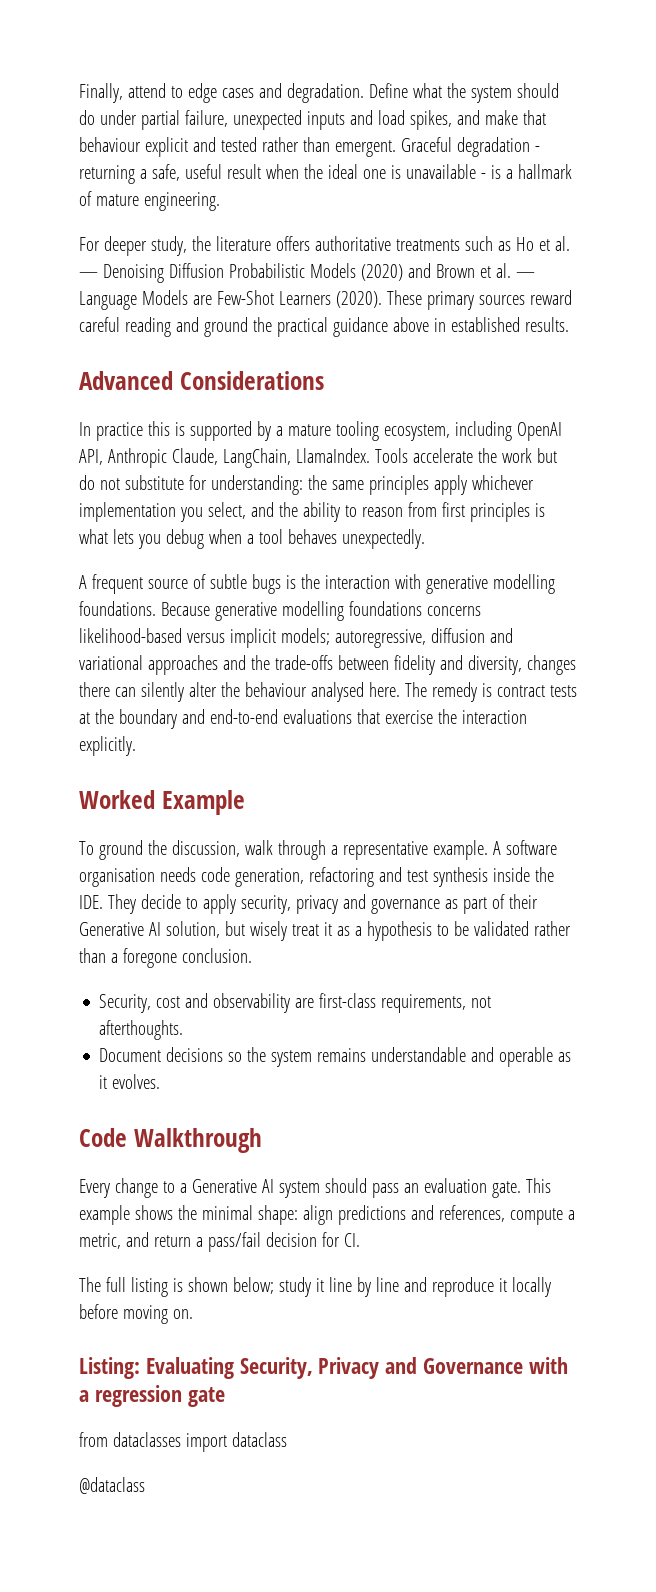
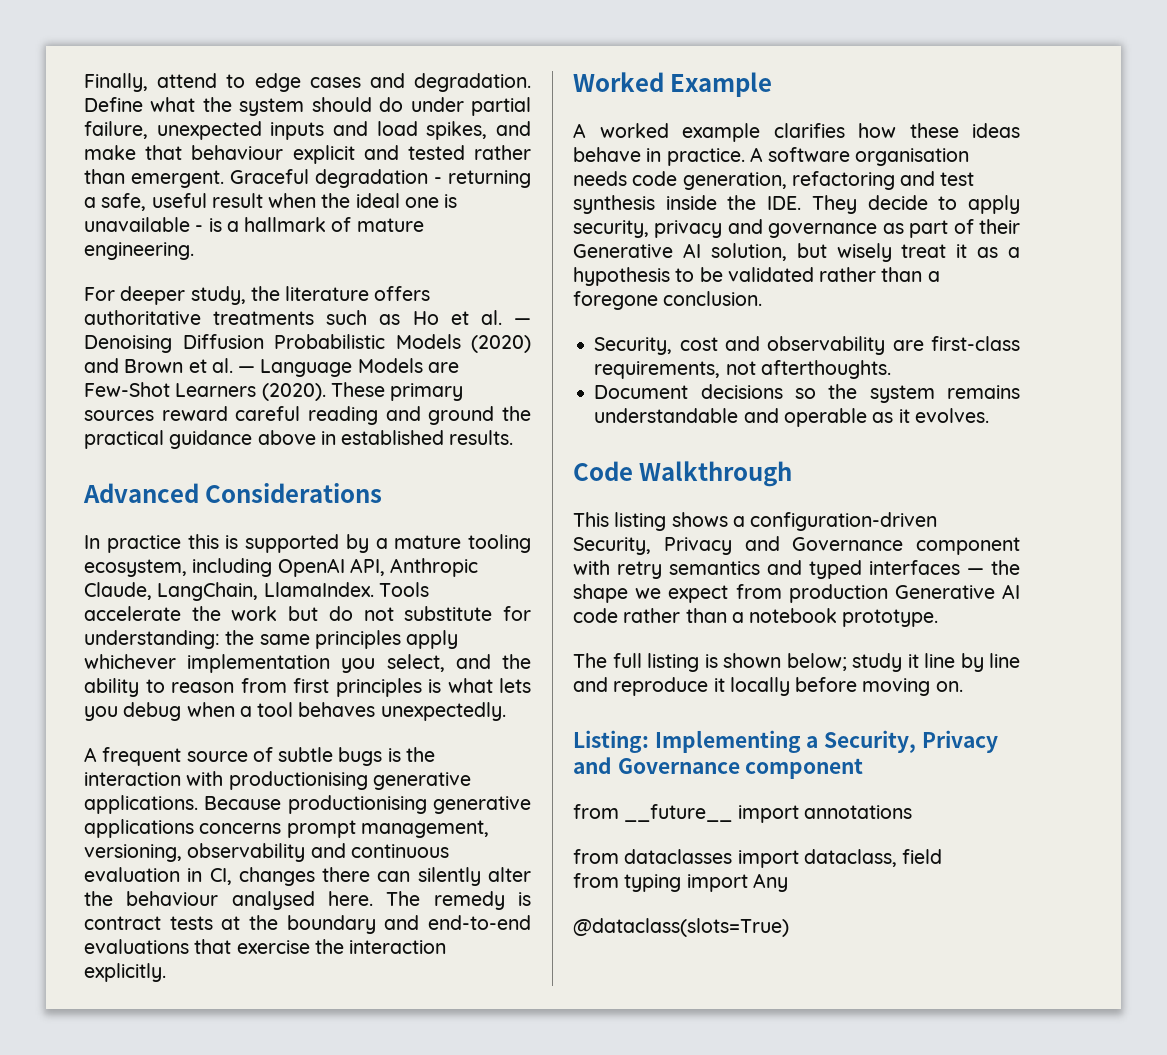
- A frequent source of subtle bugs is the interaction with generative modelling foundations. Because generative modelling foundations concerns likelihood-based versus implicit models; autoregressive, diffusion and variational approaches and the trade-offs between fidelity and diversity, changes there can silently alter the behaviour analysed here.
+ A frequent source of subtle bugs is the interaction with productionising generative applications. Because productionising generative applications concerns prompt management, versioning, observability and continuous evaluation in CI, changes there can silently alter the behaviour analysed here.
- To ground the discussion, walk through a representative example.
+ A worked example clarifies how these ideas behave in practice.
- Every change to a Generative AI system should pass an evaluation gate. This example shows the minimal shape: align predictions and references, compute a metric, and return a pass/fail decision for CI.
+ This listing shows a configuration-driven Security, Privacy and Governance component with retry semantics and typed interfaces — the shape we expect from production Generative AI code rather than a notebook prototype.
- Listing: Evaluating Security, Privacy and Governance with a regression gate
- from dataclasses import dataclass
- @dataclass
+ Listing: Implementing a Security, Privacy and Governance component
+ from __future__ import annotations
+ from dataclasses import dataclass, field
+ from typing import Any
+ @dataclass(slots=True)

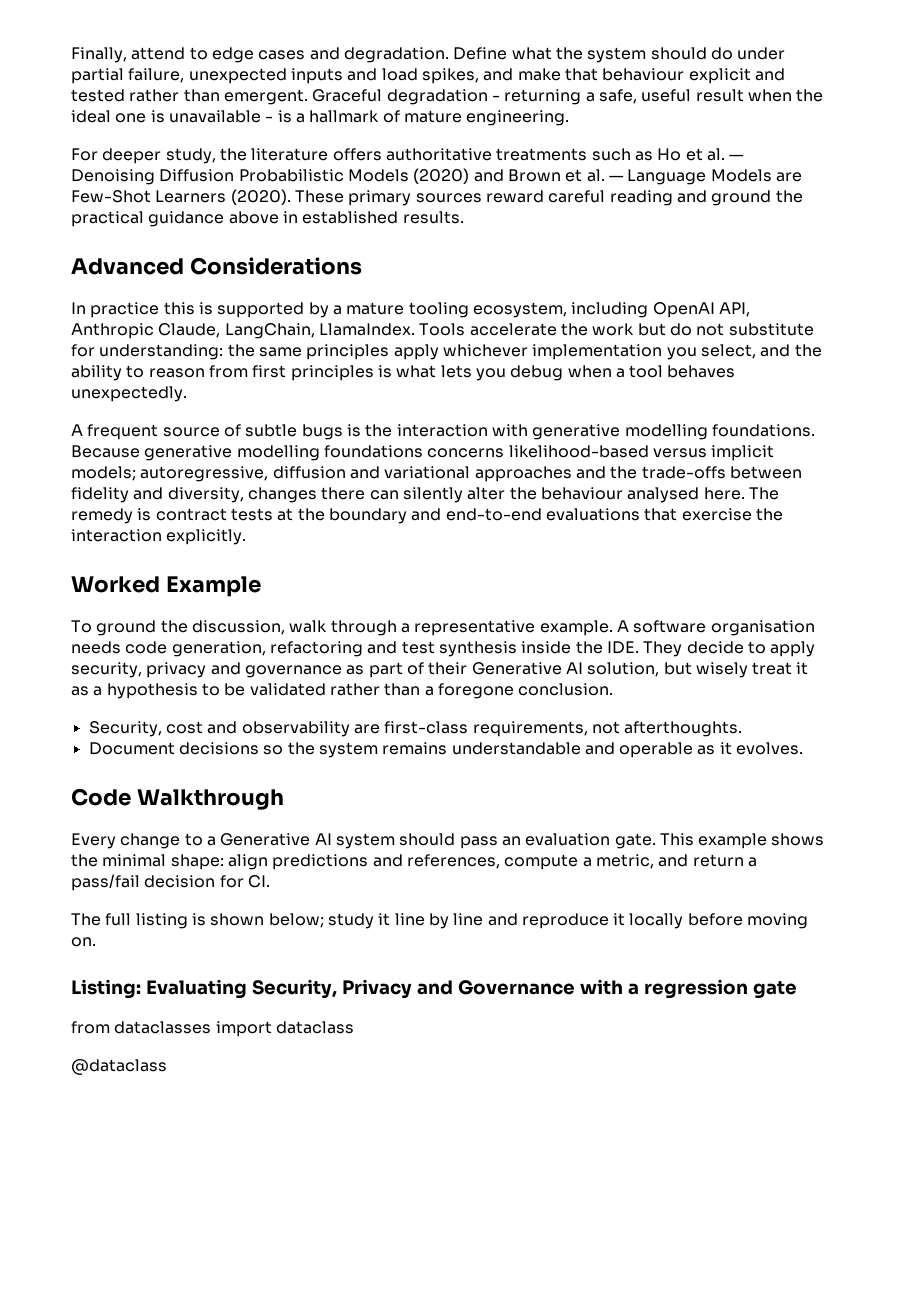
- A frequent source of subtle bugs is the interaction with productionising generative applications. Because productionising generative applications concerns prompt management, versioning, observability and continuous evaluation in CI, changes there can silently alter the behaviour analysed here.
+ A frequent source of subtle bugs is the interaction with generative modelling foundations. Because generative modelling foundations concerns likelihood-based versus implicit models; autoregressive, diffusion and variational approaches and the trade-offs between fidelity and diversity, changes there can silently alter the behaviour analysed here.
- A worked example clarifies how these ideas behave in practice.
+ To ground the discussion, walk through a representative example.
- This listing shows a configuration-driven Security, Privacy and Governance component with retry semantics and typed interfaces — the shape we expect from production Generative AI code rather than a notebook prototype.
+ Every change to a Generative AI system should pass an evaluation gate. This example shows the minimal shape: align predictions and references, compute a metric, and return a pass/fail decision for CI.
- Listing: Implementing a Security, Privacy and Governance component
- from __future__ import annotations
- from dataclasses import dataclass, field
- from typing import Any
- @dataclass(slots=True)
+ Listing: Evaluating Security, Privacy and Governance with a regression gate
+ from dataclasses import dataclass
+ @dataclass

